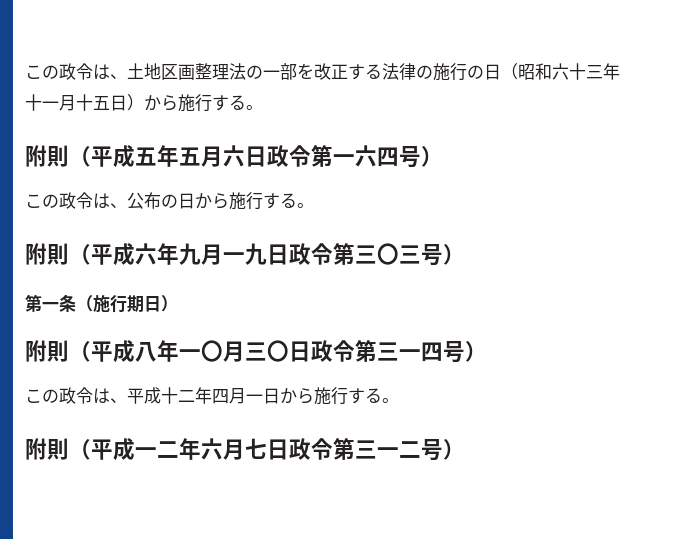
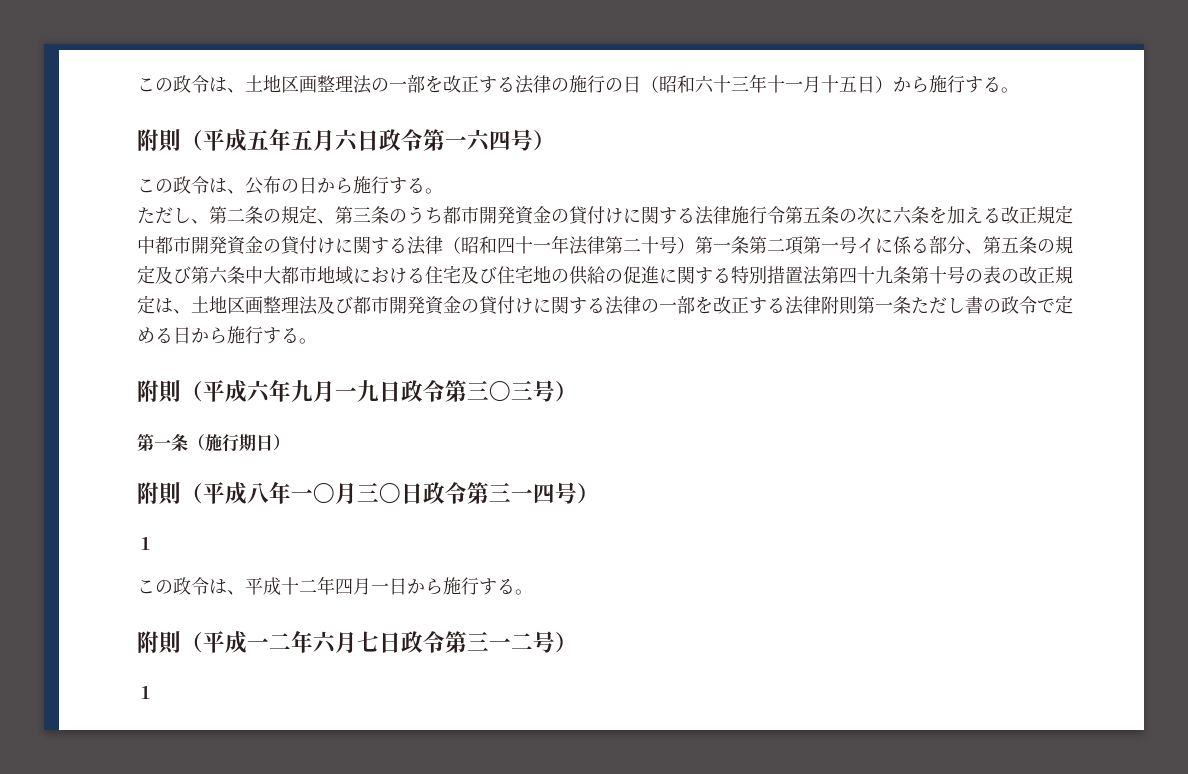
+ ただし、第二条の規定、第三条のうち都市開発資金の貸付けに関する法律施行令第五条の次に六条を加える改正規定中都市開発資金の貸付けに関する法律（昭和四十一年法律第二十号）第一条第二項第一号イに係る部分、第五条の規定及び第六条中大都市地域における住宅及び住宅地の供給の促進に関する特別措置法第四十九条第十号の表の改正規定は、土地区画整理法及び都市開発資金の貸付けに関する法律の一部を改正する法律附則第一条ただし書の政令で定める日から施行する。
  附則（平成八年一〇月三〇日政令第三一四号）
+ １
  附則（平成一二年六月七日政令第三一二号）
+ １

